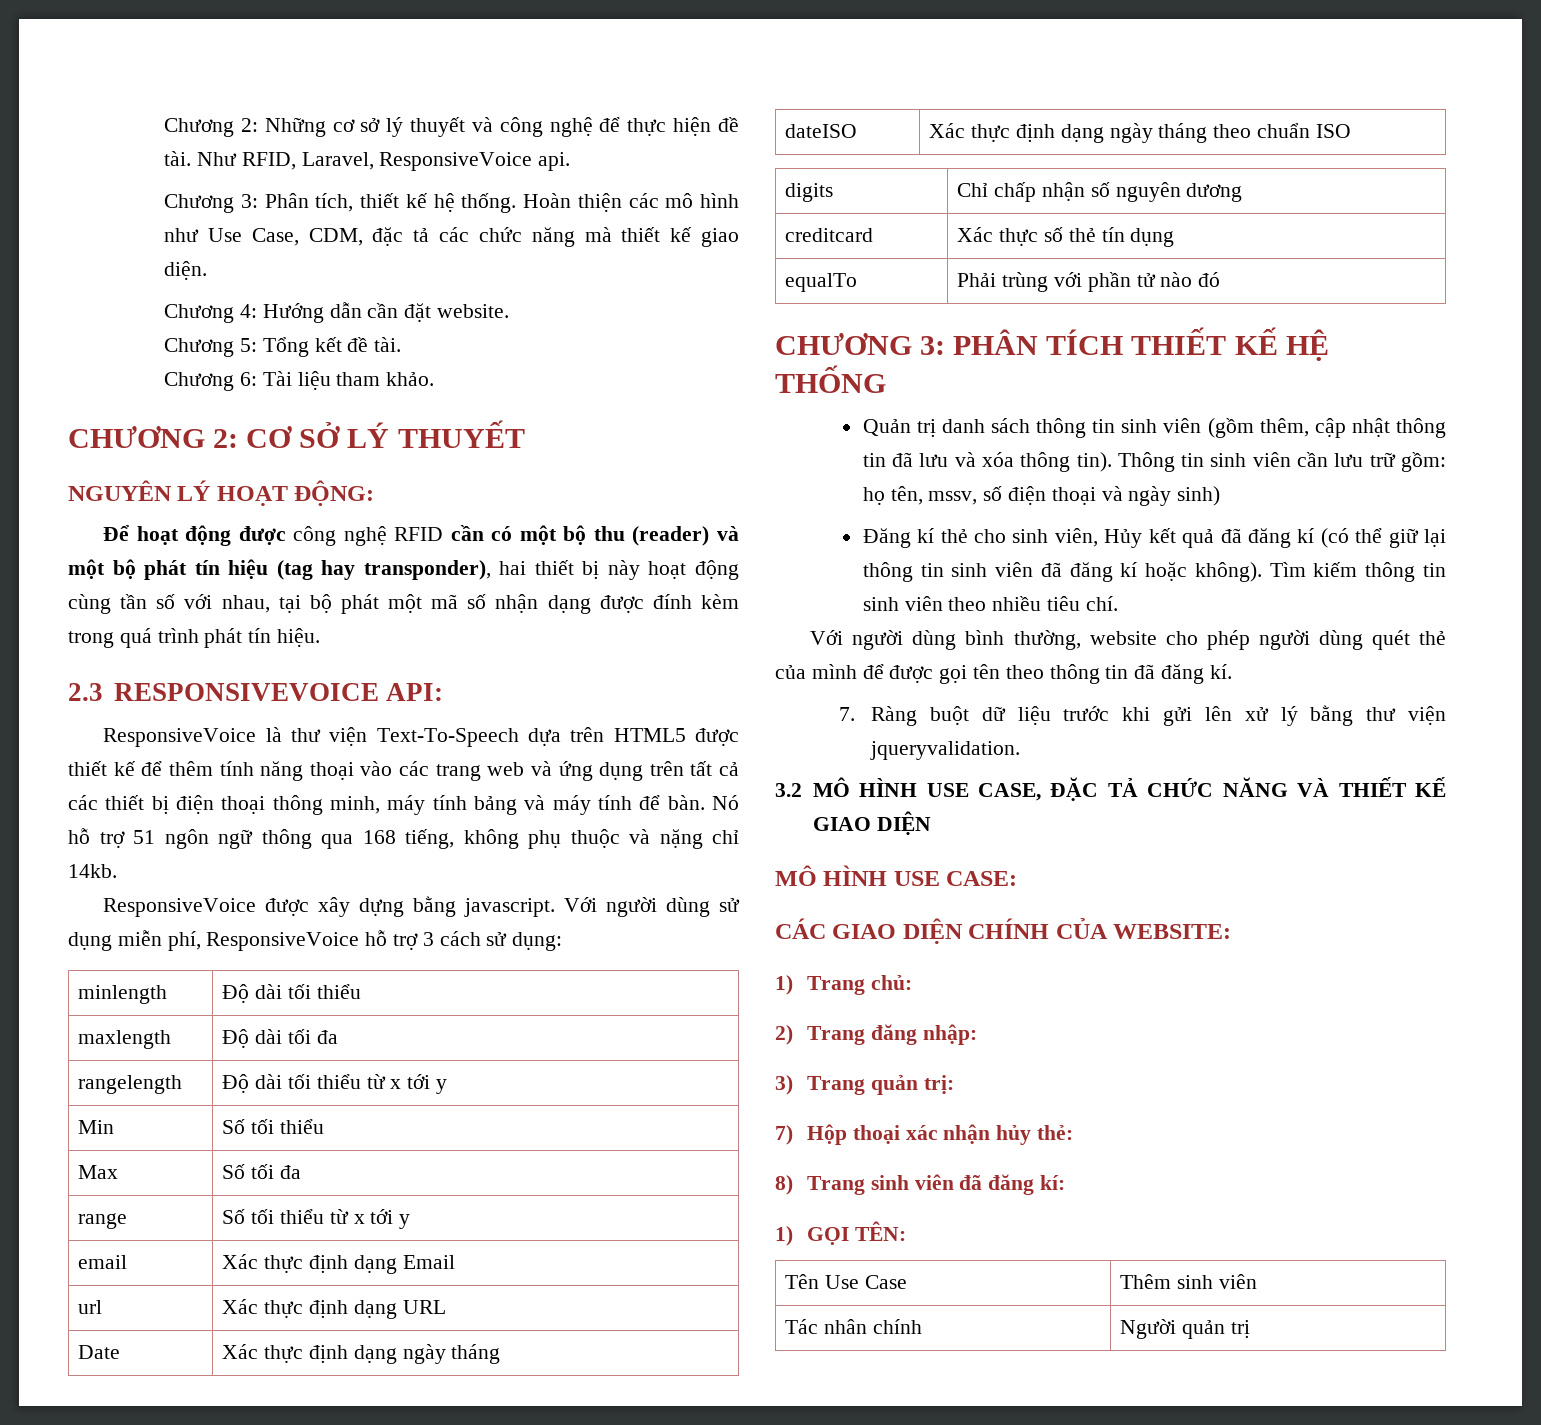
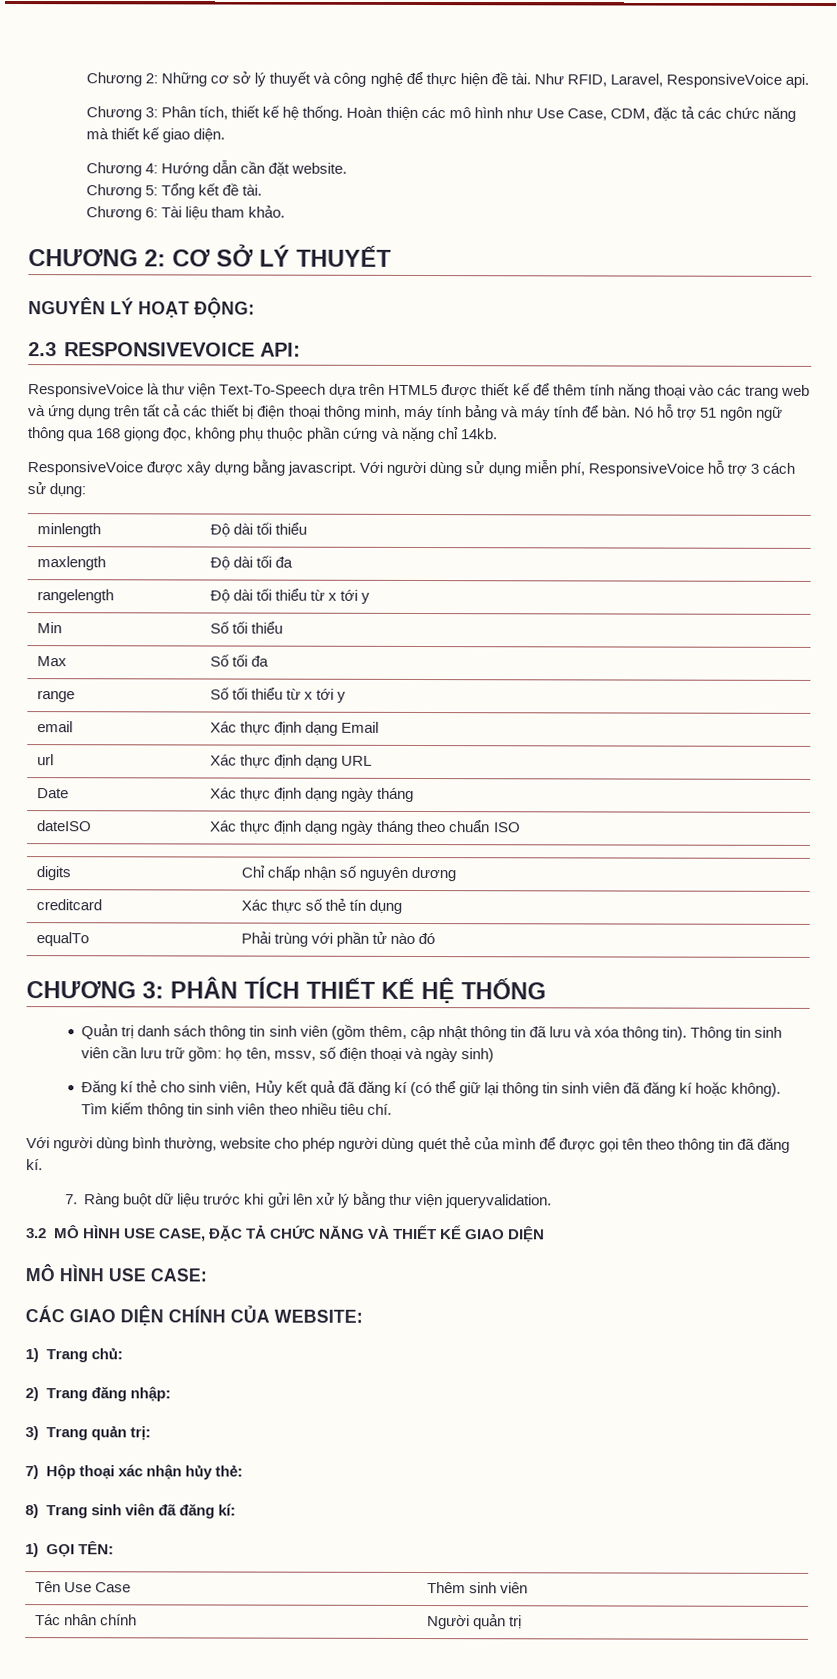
- Để hoạt động được công nghệ RFID cần có một bộ thu (reader) và một bộ phát tín hiệu (tag hay transponder), hai thiết bị này hoạt động cùng tần số với nhau, tại bộ phát một mã số nhận dạng được đính kèm trong quá trình phát tín hiệu.
- Nó hỗ trợ 51 ngôn ngữ thông qua 168 tiếng, không phụ thuộc và nặng chỉ 14kb.
+ Nó hỗ trợ 51 ngôn ngữ thông qua 168 giọng đọc, không phụ thuộc phần cứng và nặng chỉ 14kb.

